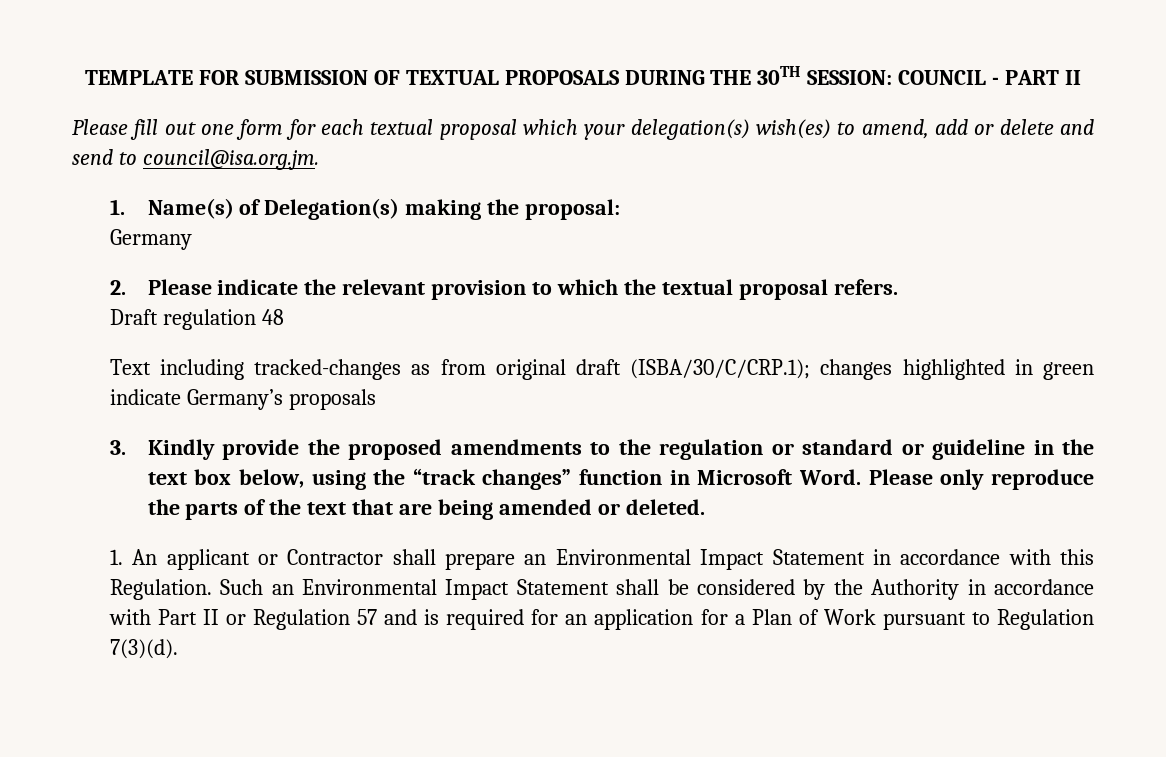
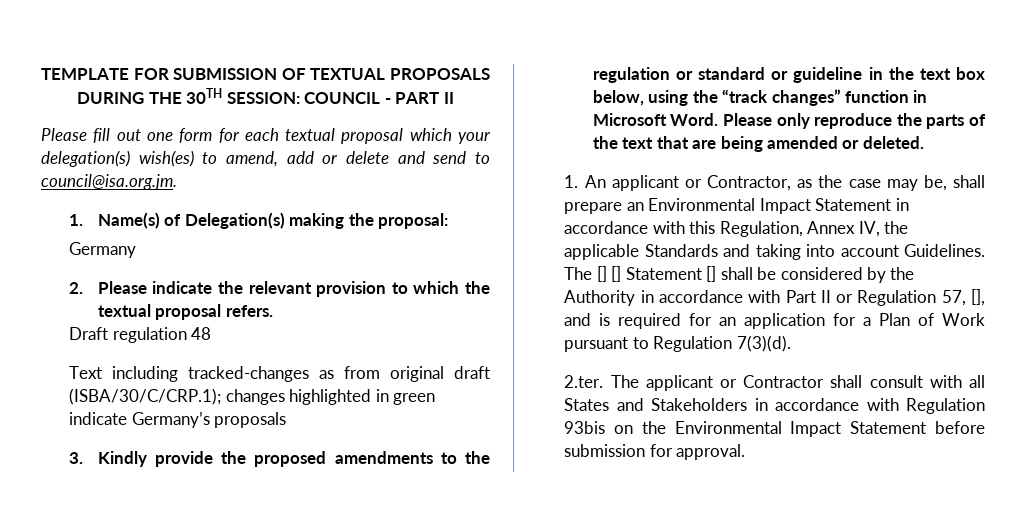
- 1. An applicant or Contractor shall prepare an Environmental Impact Statement in accordance with this Regulation. Such an Environmental Impact Statement shall be considered by the Authority in accordance with Part II or Regulation 57 and is required for an application for a Plan of Work pursuant to Regulation 7(3)(d).
+ 1. An applicant or Contractor, as the case may be, shall prepare an Environmental Impact Statement in accordance with this Regulation, Annex IV, the applicable Standards and taking into account Guidelines. The [] [] Statement [] shall be considered by the Authority in accordance with Part II or Regulation 57, [], and is required for an application for a Plan of Work pursuant to Regulation 7(3)(d).
+ 2.ter. The applicant or Contractor shall consult with all States and Stakeholders in accordance with Regulation 93bis on the Environmental Impact Statement before submission for approval.

